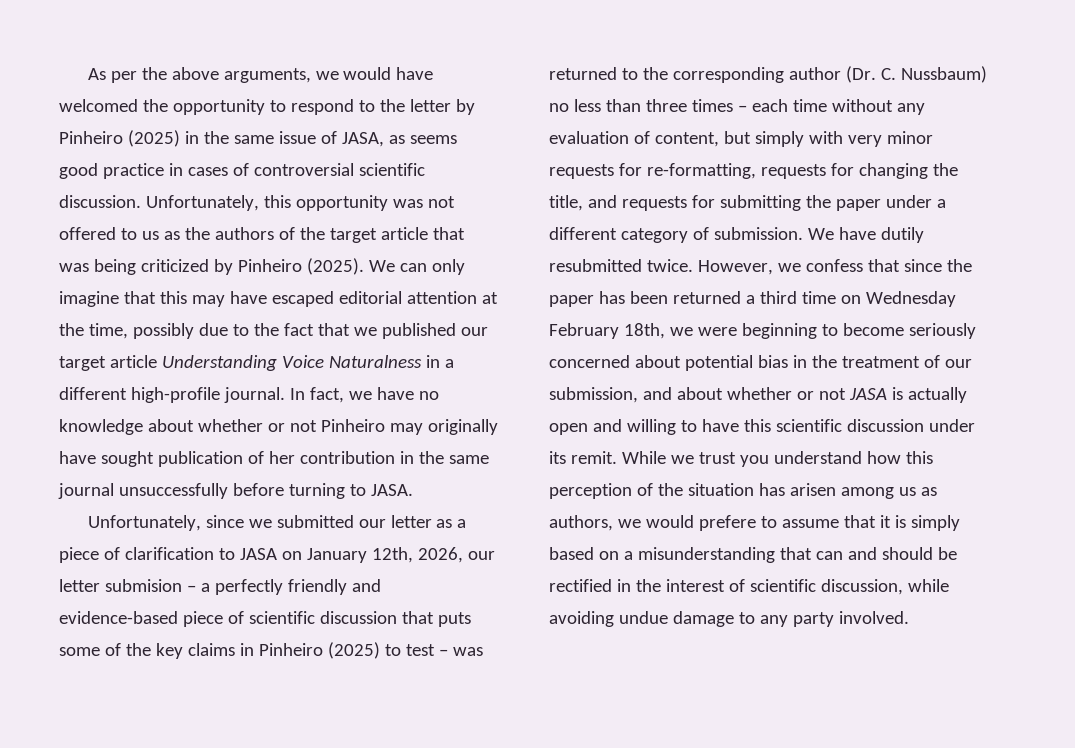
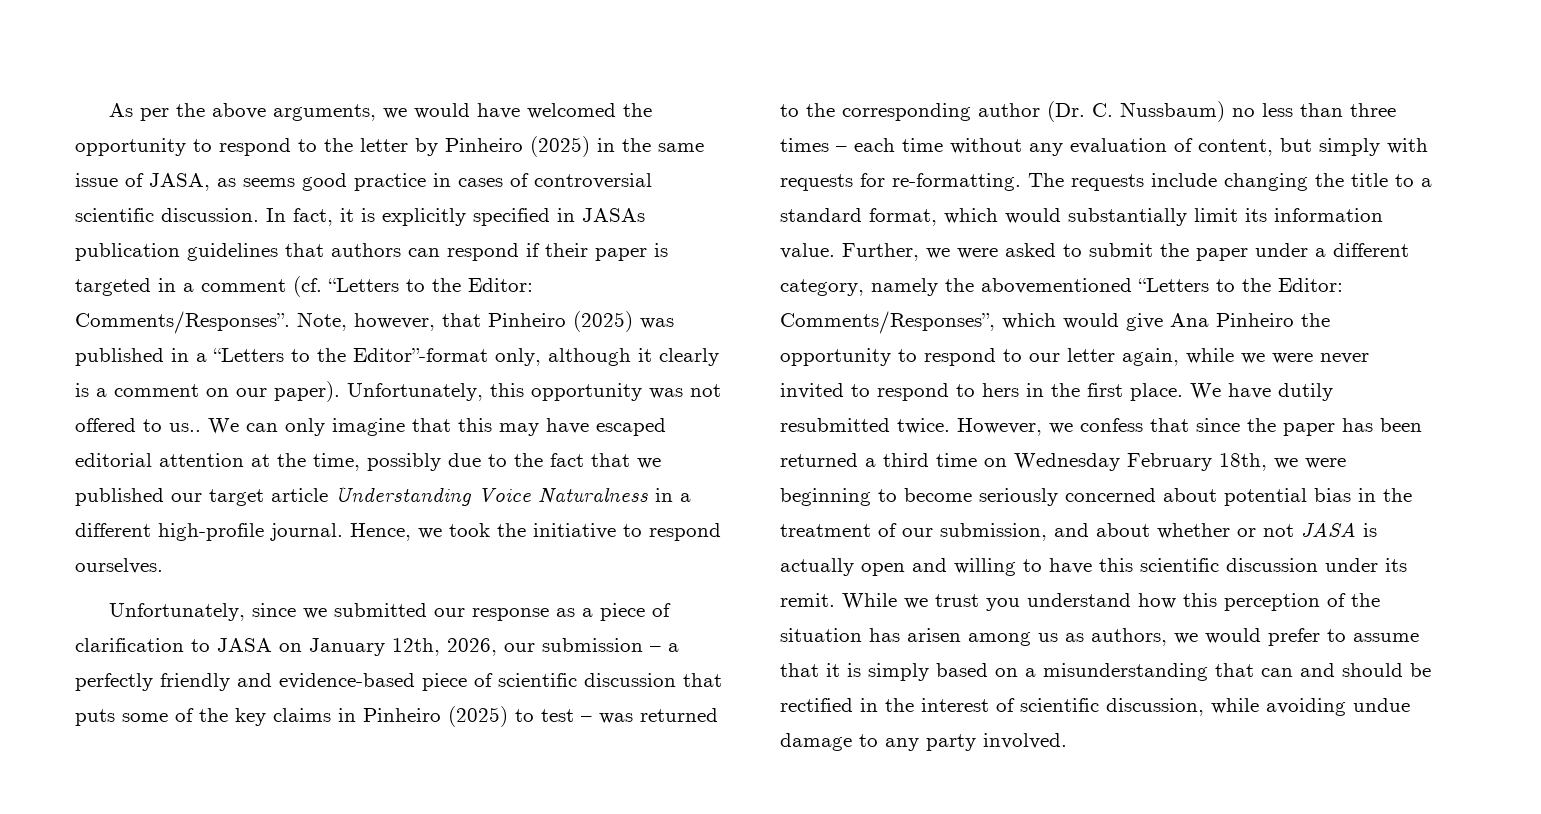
+ In fact, it is explicitly specified in JASAs publication guidelines that authors can respond if their paper is targeted in a comment (cf. “Letters to the Editor: Comments/Responses”. Note, however, that Pinheiro (2025) was published in a “Letters to the Editor”-format only, although it clearly is a comment on our paper).
- Unfortunately, this opportunity was not offered to us as the authors of the target article that was being criticized by Pinheiro (2025).
+ Unfortunately, this opportunity was not offered to us..
- In fact, we have no knowledge about whether or not Pinheiro may originally have sought publication of her contribution in the same journal unsuccessfully before turning to JASA.
+ Hence, we took the initiative to respond ourselves.
- Unfortunately, since we submitted our letter as a piece of clarification to JASA on January 12th, 2026, our letter submision – a perfectly friendly and evidence-based piece of scientific discussion that puts some of the key claims in Pinheiro (2025) to test – was returned to the corresponding author (Dr. C. Nussbaum) no less than three times – each time without any evaluation of content, but simply with very minor requests for re-formatting, requests for changing the title, and requests for submitting the paper under a different category of submission.
+ Unfortunately, since we submitted our response as a piece of clarification to JASA on January 12th, 2026, our submission – a perfectly friendly and evidence-based piece of scientific discussion that puts some of the key claims in Pinheiro (2025) to test – was returned to the corresponding author (Dr. C. Nussbaum) no less than three times – each time without any evaluation of content, but simply with requests for re-formatting. The requests include changing the title to a standard format, which would substantially limit its information value. Further, we were asked to submit the paper under a different category, namely the abovementioned “Letters to the Editor: Comments/Responses”, which would give Ana Pinheiro the opportunity to respond to our letter again, while we were never invited to respond to hers in the first place.
- While we trust you understand how this perception of the situation has arisen among us as authors, we would prefere to assume that it is simply based on a misunderstanding that can and should be rectified in the interest of scientific discussion, while avoiding undue damage to any party involved.
+ While we trust you understand how this perception of the situation has arisen among us as authors, we would prefer to assume that it is simply based on a misunderstanding that can and should be rectified in the interest of scientific discussion, while avoiding undue damage to any party involved.

